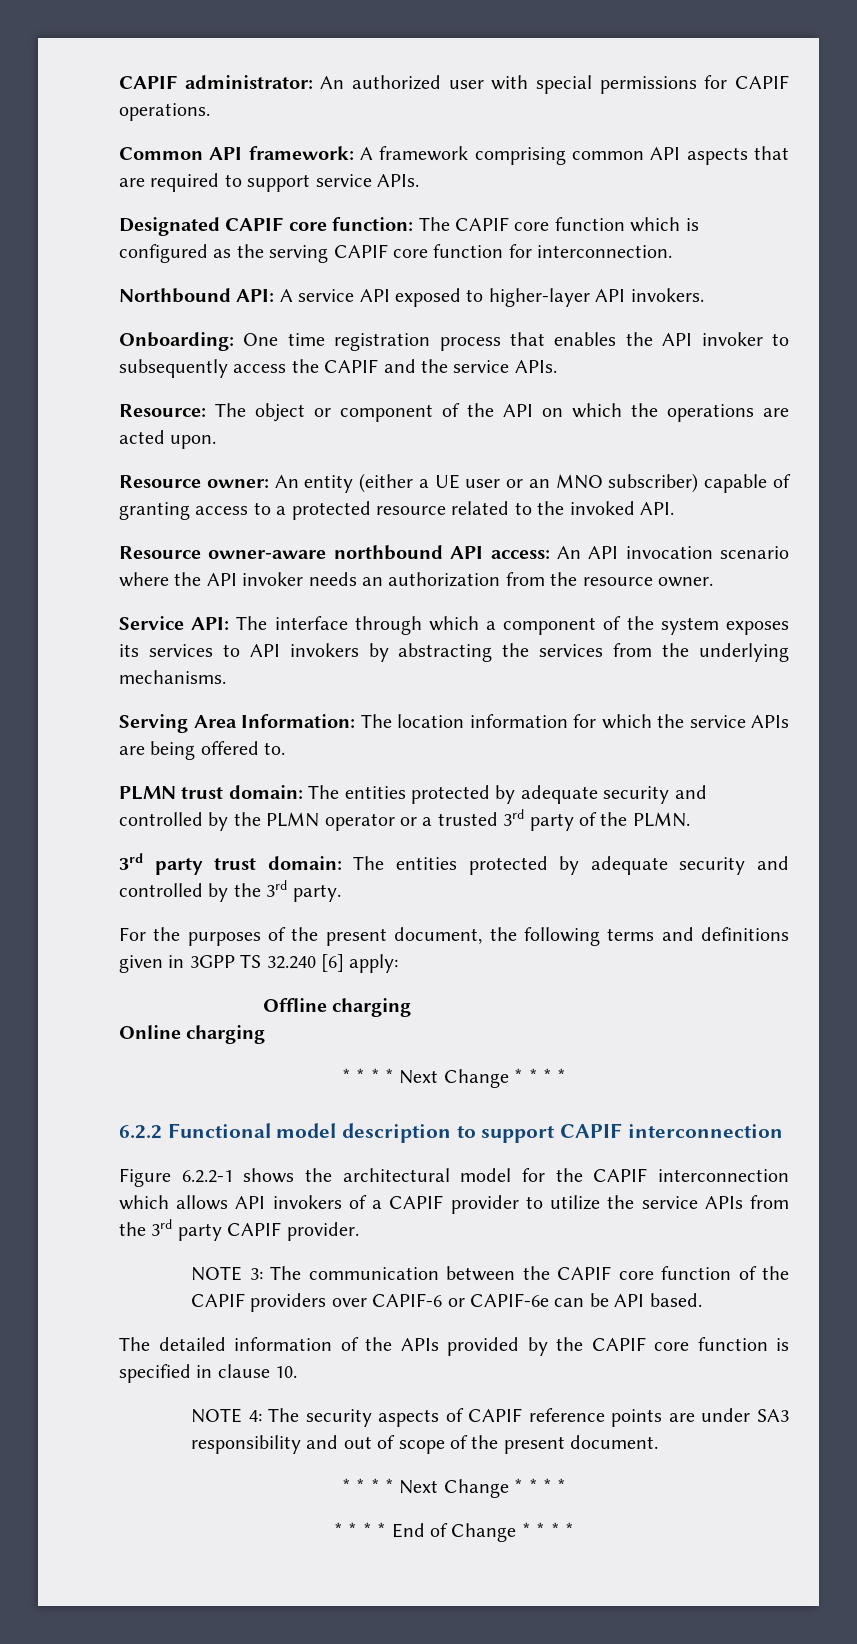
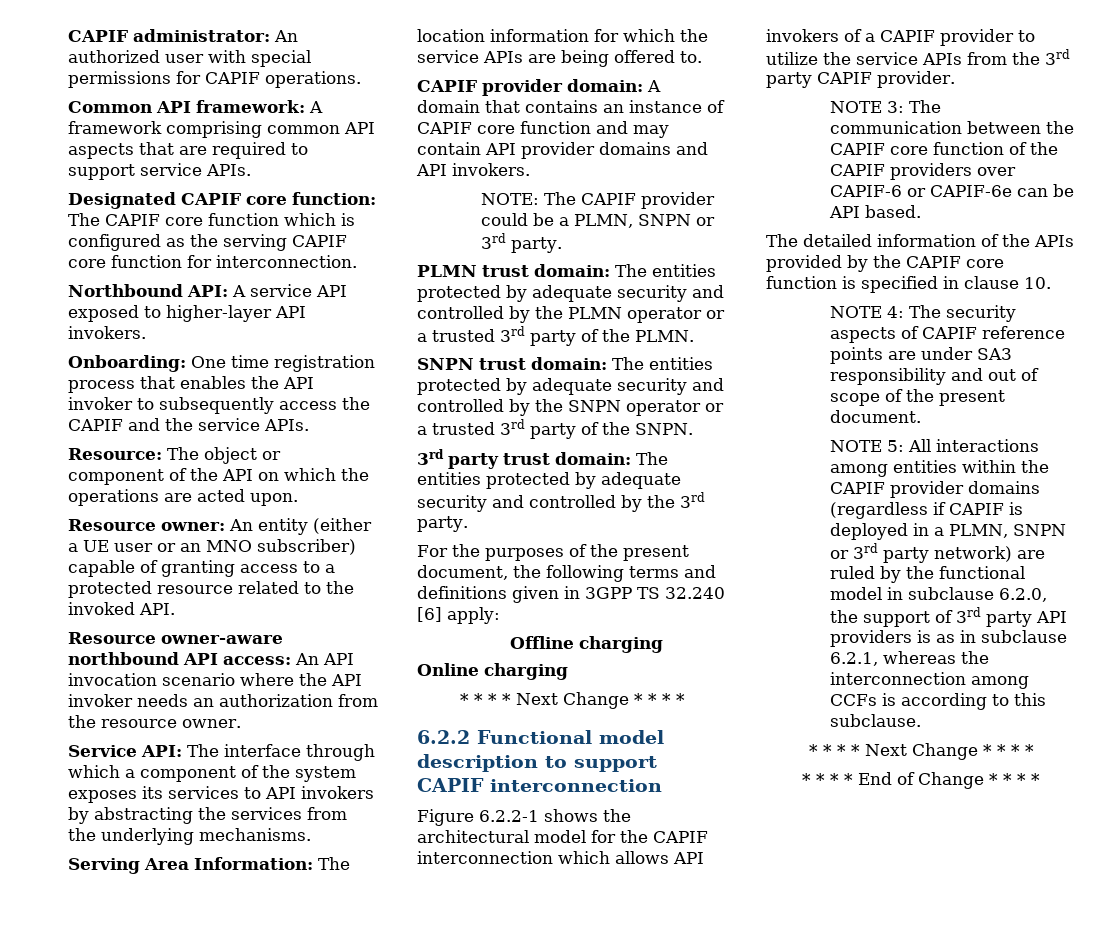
+ CAPIF provider domain: A domain that contains an instance of CAPIF core function and may contain API provider domains and API invokers.
+ NOTE: The CAPIF provider could be a PLMN, SNPN or 3rd party.
+ SNPN trust domain: The entities protected by adequate security and controlled by the SNPN operator or a trusted 3rd party of the SNPN.
+ NOTE 5: All interactions among entities within the CAPIF provider domains (regardless if CAPIF is deployed in a PLMN, SNPN or 3rd party network) are ruled by the functional model in subclause 6.2.0, the support of 3rd party API providers is as in subclause 6.2.1, whereas the interconnection among CCFs is according to this subclause.

